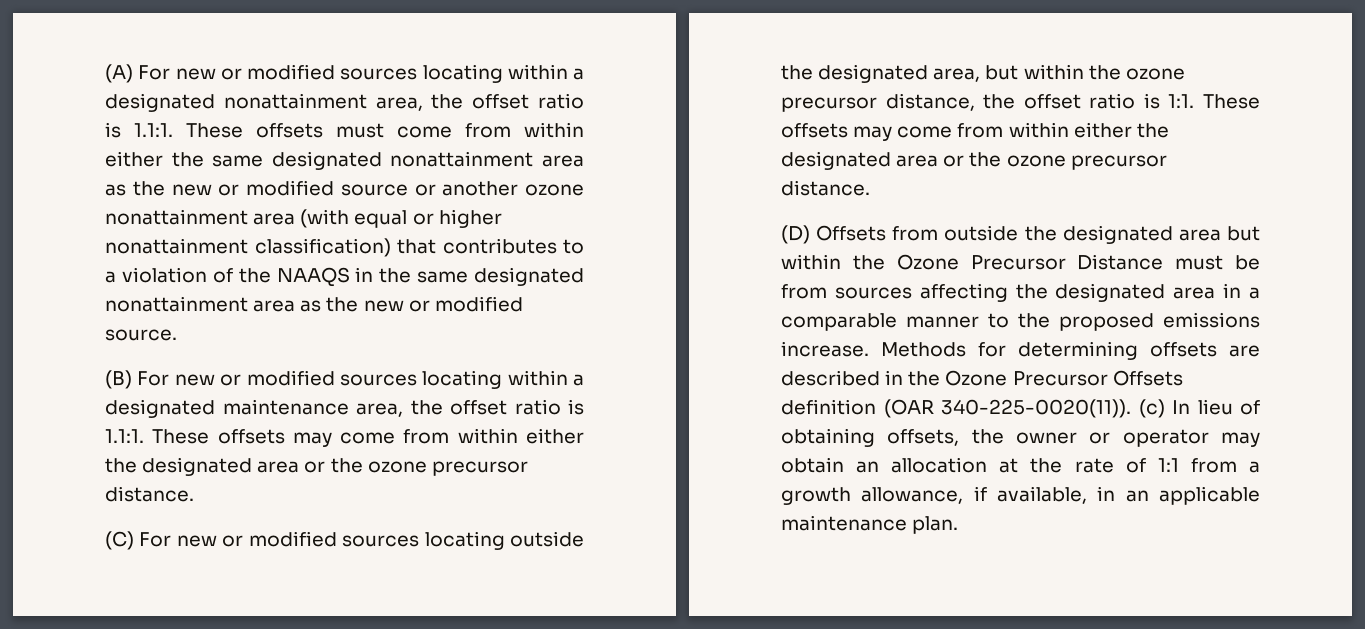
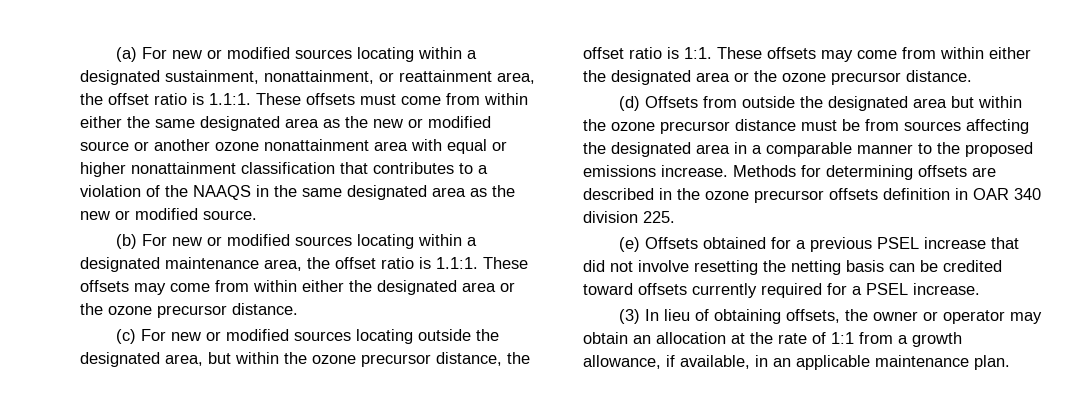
- (A) For new or modified sources locating within a designated nonattainment area, the offset ratio is 1.1:1. These offsets must come from within either the same designated nonattainment area as the new or modified source or another ozone nonattainment area (with equal or higher nonattainment classification) that contributes to a violation of the NAAQS in the same designated nonattainment area as the new or modified source.
+ (a) For new or modified sources locating within a designated sustainment, nonattainment, or reattainment area, the offset ratio is 1.1:1. These offsets must come from within either the same designated area as the new or modified source or another ozone nonattainment area with equal or higher nonattainment classification that contributes to a violation of the NAAQS in the same designated area as the new or modified source.
- (B) For new or modified sources locating within a designated maintenance area, the offset ratio is 1.1:1. These offsets may come from within either the designated area or the ozone precursor distance.
+ (b) For new or modified sources locating within a designated maintenance area, the offset ratio is 1.1:1. These offsets may come from within either the designated area or the ozone precursor distance.
- (C) For new or modified sources locating outside the designated area, but within the ozone precursor distance, the offset ratio is 1:1.
+ (c) For new or modified sources locating outside the designated area, but within the ozone precursor distance, the offset ratio is 1:1.
- (D) Offsets from outside the designated area but within the Ozone Precursor Distance must be from sources affecting the designated area in a comparable manner to the proposed emissions increase.
+ (d) Offsets from outside the designated area but within the ozone precursor distance must be from sources affecting the designated area in a comparable manner to the proposed emissions increase.
- Methods for determining offsets are described in the Ozone Precursor Offsets definition (OAR 340-225-0020(11)). (c) In lieu of obtaining offsets, the owner or operator may obtain an allocation at the rate of 1:1 from a growth allowance, if available, in an applicable maintenance plan.
+ Methods for determining offsets are described in the ozone precursor offsets definition in OAR 340 division 225.
+ (e) Offsets obtained for a previous PSEL increase that did not involve resetting the netting basis can be credited toward offsets currently required for a PSEL increase.
+ (3) In lieu of obtaining offsets, the owner or operator may obtain an allocation at the rate of 1:1 from a growth allowance, if available, in an applicable maintenance plan.

